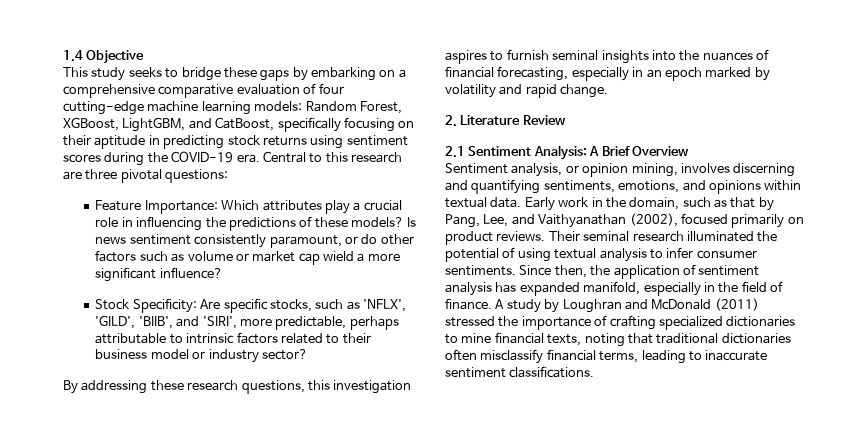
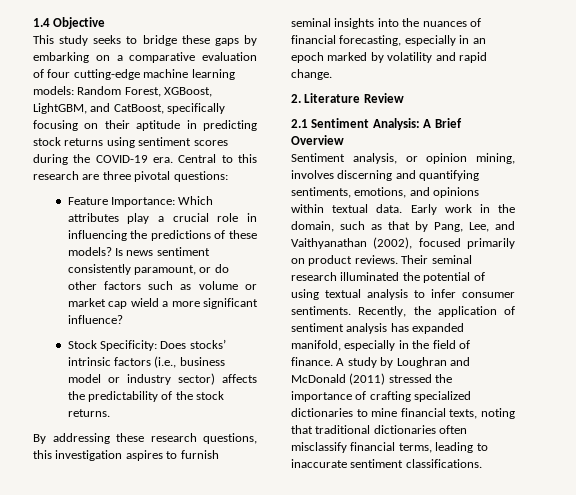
- This study seeks to bridge these gaps by embarking on a comprehensive comparative evaluation of four cutting-edge machine learning models: Random Forest, XGBoost, LightGBM, and CatBoost, specifically focusing on their aptitude in predicting stock returns using sentiment scores during the COVID-19 era.
+ This study seeks to bridge these gaps by embarking on a comparative evaluation of four cutting-edge machine learning models: Random Forest, XGBoost, LightGBM, and CatBoost, specifically focusing on their aptitude in predicting stock returns using sentiment scores during the COVID-19 era.
- Stock Specificity: Are specific stocks, such as 'NFLX', 'GILD', 'BIIB', and 'SIRI', more predictable, perhaps attributable to intrinsic factors related to their business model or industry sector?
+ Stock Specificity: Does stocks’ intrinsic factors (i.e., business model or industry sector) affects the predictability of the stock returns.
- Since then, the application of sentiment analysis has expanded manifold, especially in the field of finance.
+ Recently, the application of sentiment analysis has expanded manifold, especially in the field of finance.

